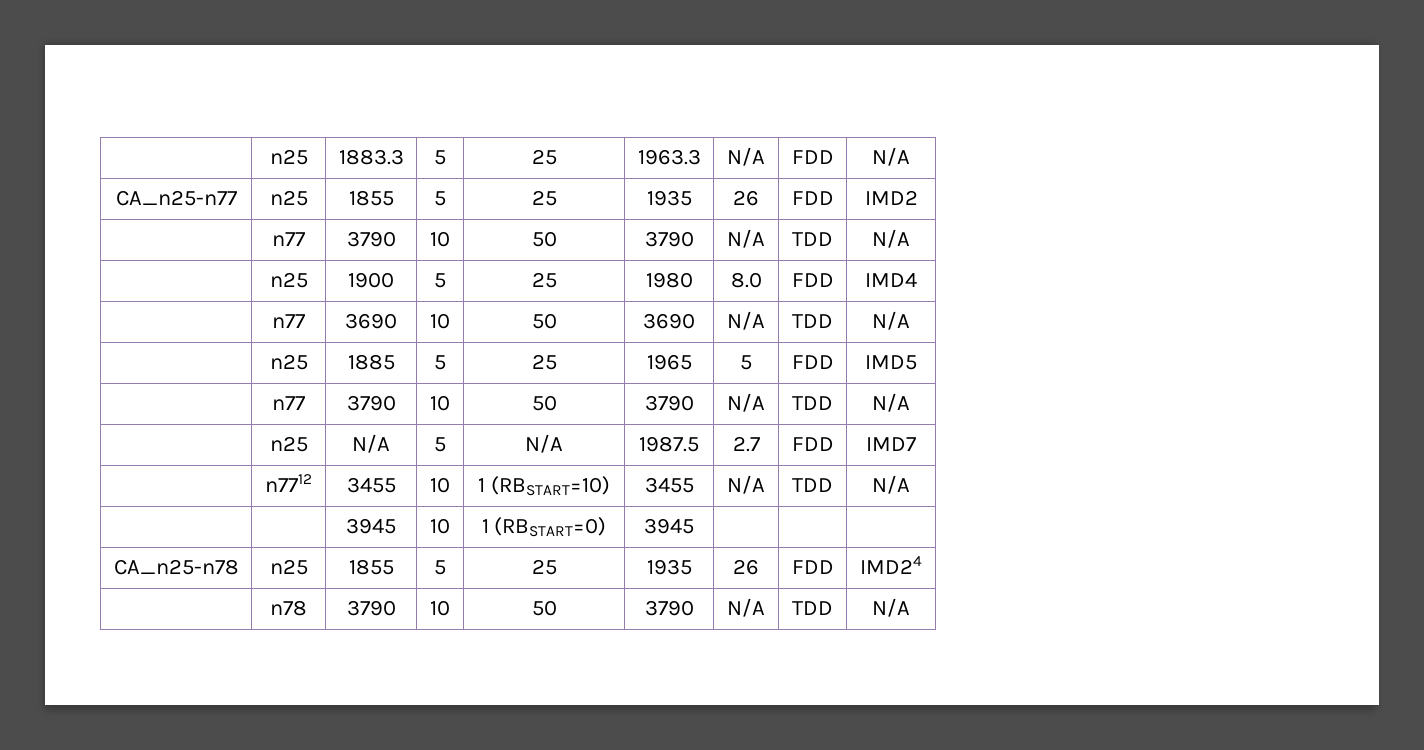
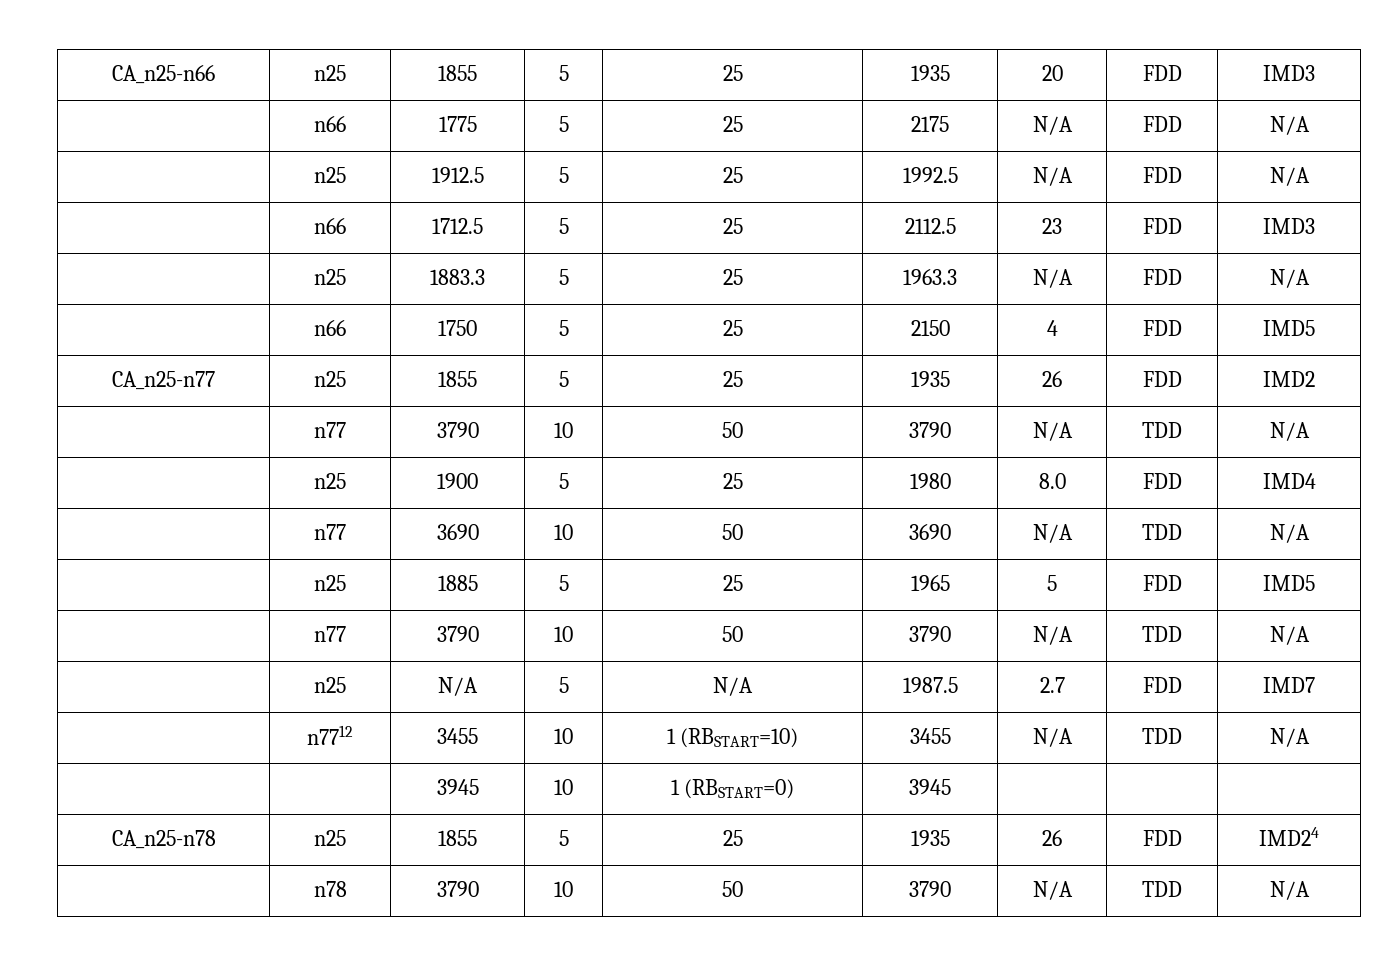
+ CA_n25-n66 | n25 | 1855 | 5 | 25 | 1935 | 20 | FDD | IMD3
+ | n66 | 1775 | 5 | 25 | 2175 | N/A | FDD | N/A
+ | n25 | 1912.5 | 5 | 25 | 1992.5 | N/A | FDD | N/A
+ | n66 | 1712.5 | 5 | 25 | 2112.5 | 23 | FDD | IMD3
+ | n66 | 1750 | 5 | 25 | 2150 | 4 | FDD | IMD5

